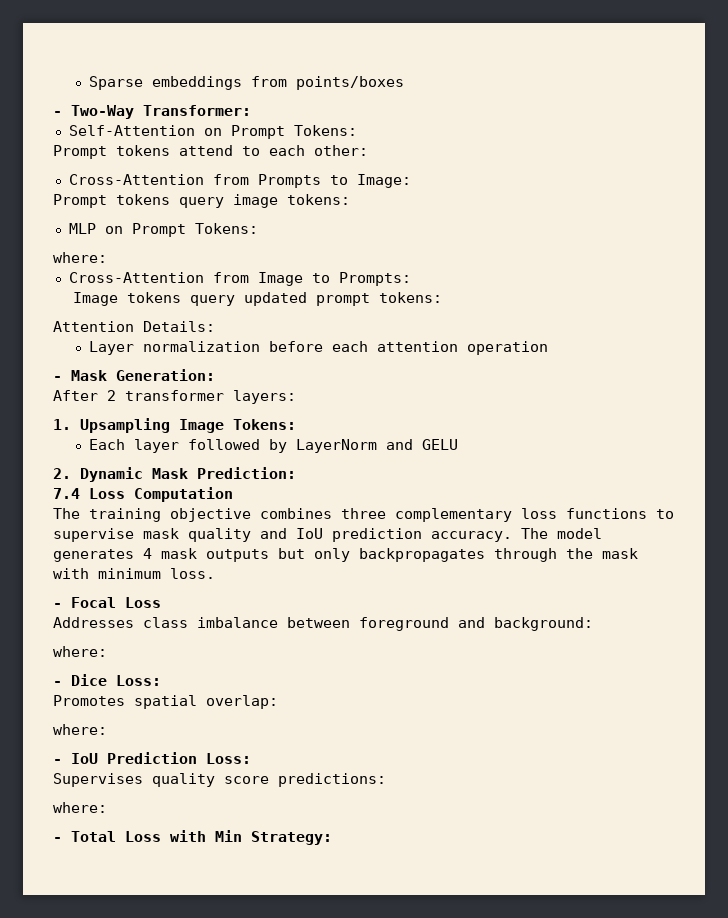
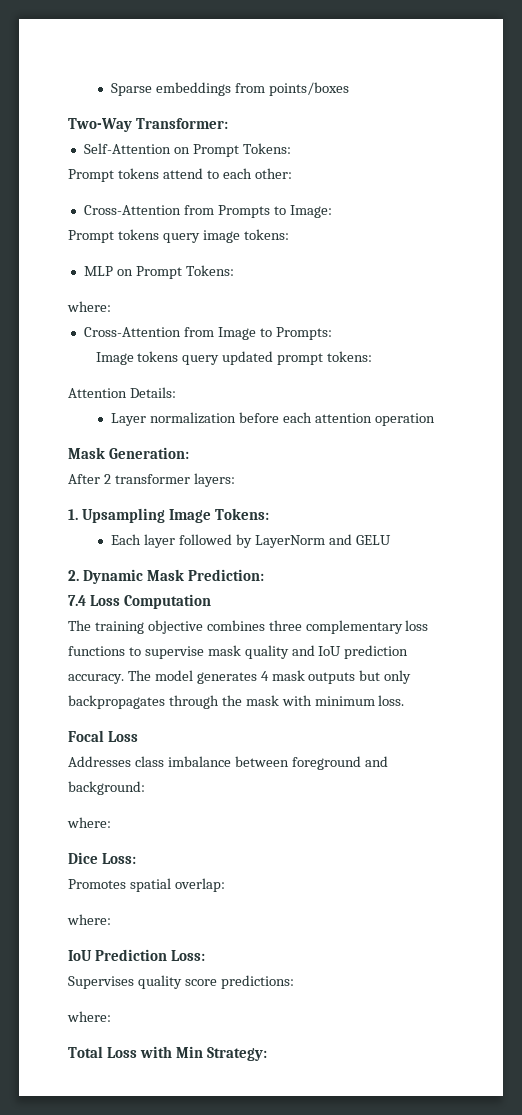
- - Two-Way Transformer:
+ Two-Way Transformer:
- - Mask Generation:
+ Mask Generation:
- - Focal Loss
+ Focal Loss
- - Dice Loss:
+ Dice Loss:
- - IoU Prediction Loss:
+ IoU Prediction Loss:
- - Total Loss with Min Strategy:
+ Total Loss with Min Strategy:

